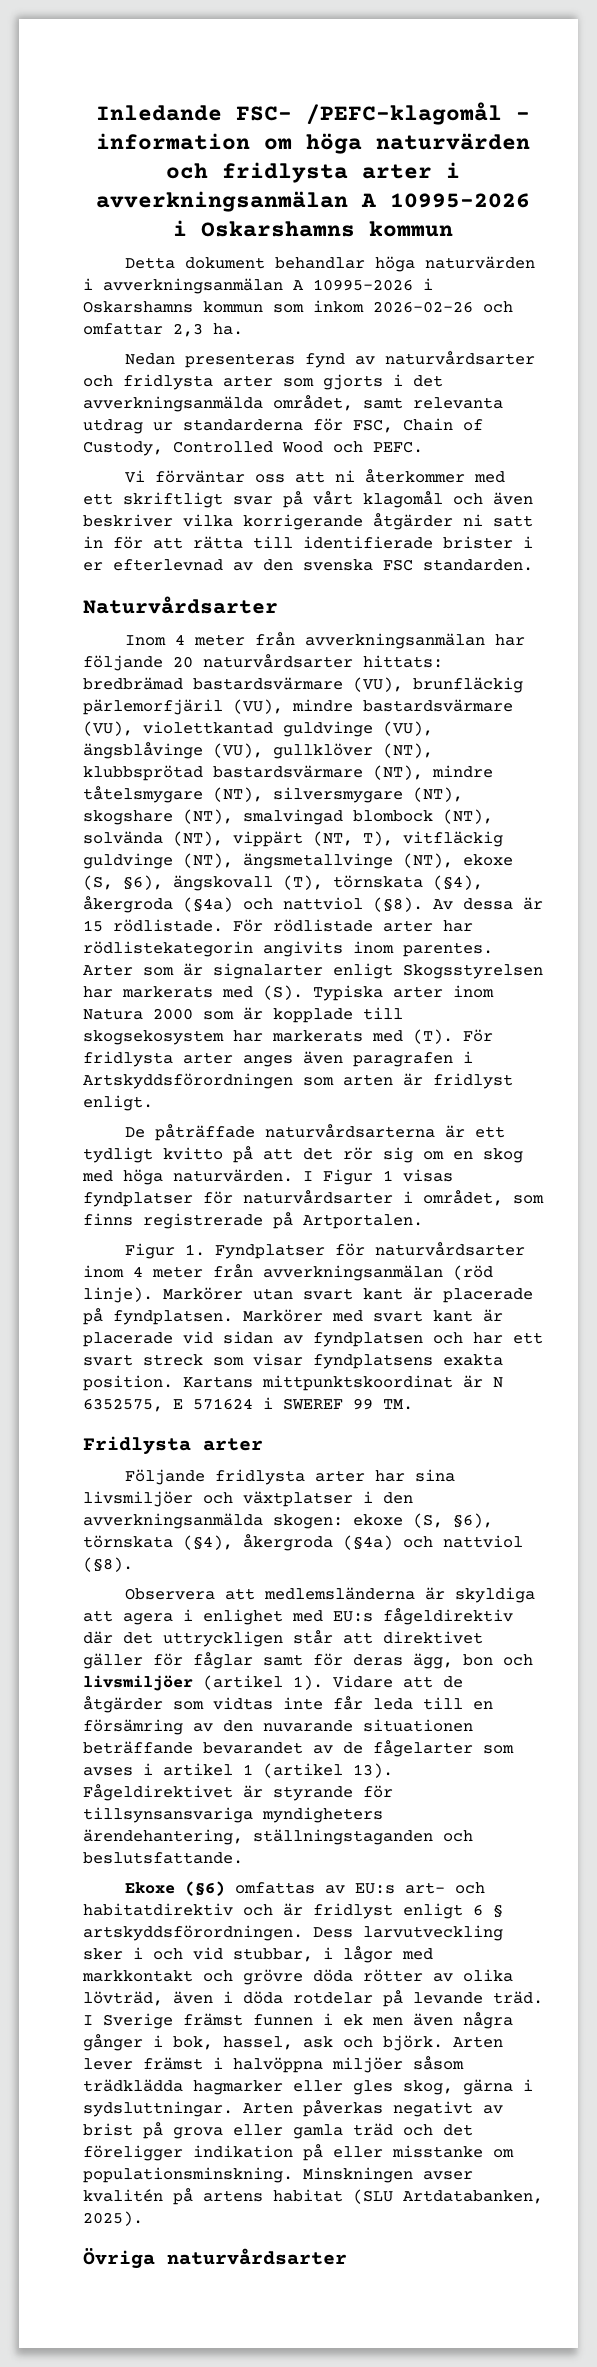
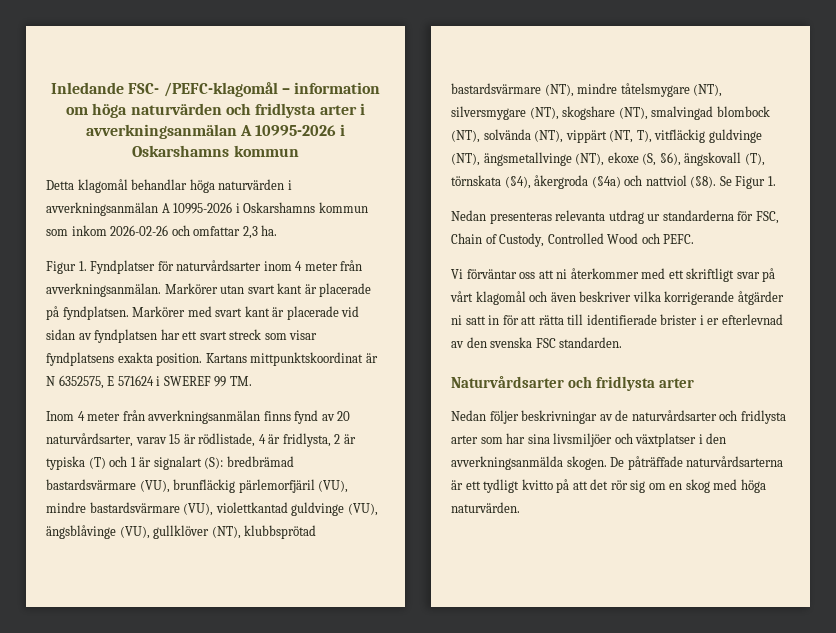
- Detta dokument behandlar höga naturvärden i avverkningsanmälan A 10995-2026 i Oskarshamns kommun som inkom 2026-02-26 och omfattar 2,3 ha.
+ Detta klagomål behandlar höga naturvärden i avverkningsanmälan A 10995-2026 i Oskarshamns kommun som inkom 2026-02-26 och omfattar 2,3 ha.
- Nedan presenteras fynd av naturvårdsarter och fridlysta arter som gjorts i det avverkningsanmälda området, samt relevanta utdrag ur standarderna för FSC, Chain of Custody, Controlled Wood och PEFC.
+ Figur 1. Fyndplatser för naturvårdsarter inom 4 meter från avverkningsanmälan. Markörer utan svart kant är placerade på fyndplatsen. Markörer med svart kant är placerade vid sidan av fyndplatsen har ett svart streck som visar fyndplatsens exakta position. Kartans mittpunktskoordinat är N 6352575, E 571624 i SWEREF 99 TM.
+ Inom 4 meter från avverkningsanmälan finns fynd av 20 naturvårdsarter, varav 15 är rödlistade, 4 är fridlysta, 2 är typiska (T) och 1 är signalart (S): bredbrämad bastardsvärmare (VU), brunfläckig pärlemorfjäril (VU), mindre bastardsvärmare (VU), violettkantad guldvinge (VU), ängsblåvinge (VU), gullklöver (NT), klubbsprötad bastardsvärmare (NT), mindre tåtelsmygare (NT), silversmygare (NT), skogshare (NT), smalvingad blombock (NT), solvända (NT), vippärt (NT, T), vitfläckig guldvinge (NT), ängsmetallvinge (NT), ekoxe (S, §6), ängskovall (T), törnskata (§4), åkergroda (§4a) och nattviol (§8). Se Figur 1.
+ Nedan presenteras relevanta utdrag ur standarderna för FSC, Chain of Custody, Controlled Wood och PEFC.
- Naturvårdsarter
- Inom 4 meter från avverkningsanmälan har följande 20 naturvårdsarter hittats: bredbrämad bastardsvärmare (VU), brunfläckig pärlemorfjäril (VU), mindre bastardsvärmare (VU), violettkantad guldvinge (VU), ängsblåvinge (VU), gullklöver (NT), klubbsprötad bastardsvärmare (NT), mindre tåtelsmygare (NT), silversmygare (NT), skogshare (NT), smalvingad blombock (NT), solvända (NT), vippärt (NT, T), vitfläckig guldvinge (NT), ängsmetallvinge (NT), ekoxe (S, §6), ängskovall (T), törnskata (§4), åkergroda (§4a) och nattviol (§8). Av dessa är 15 rödlistade. För rödlistade arter har rödlistekategorin angivits inom parentes. Arter som är signalarter enligt Skogsstyrelsen har markerats med (S). Typiska arter inom Natura 2000 som är kopplade till skogsekosystem har markerats med (T). För fridlysta arter anges även paragrafen i Artskyddsförordningen som arten är fridlyst enligt.
- De påträffade naturvårdsarterna är ett tydligt kvitto på att det rör sig om en skog med höga naturvärden. I Figur 1 visas fyndplatser för naturvårdsarter i området, som finns registrerade på Artportalen.
- Figur 1. Fyndplatser för naturvårdsarter inom 4 meter från avverkningsanmälan (röd linje). Markörer utan svart kant är placerade på fyndplatsen. Markörer med svart kant är placerade vid sidan av fyndplatsen och har ett svart streck som visar fyndplatsens exakta position. Kartans mittpunktskoordinat är N 6352575, E 571624 i SWEREF 99 TM.
- Fridlysta arter
- Följande fridlysta arter har sina livsmiljöer och växtplatser i den avverkningsanmälda skogen: ekoxe (S, §6), törnskata (§4), åkergroda (§4a) och nattviol (§8).
- Observera att medlemsländerna är skyldiga att agera i enlighet med EU:s fågeldirektiv där det uttryckligen står att direktivet gäller för fåglar samt för deras ägg, bon och livsmiljöer (artikel 1). Vidare att de åtgärder som vidtas inte får leda till en försämring av den nuvarande situationen beträffande bevarandet av de fågelarter som avses i artikel 1 (artikel 13). Fågeldirektivet är styrande för tillsynsansvariga myndigheters ärendehantering, ställningstaganden och beslutsfattande.
- Ekoxe (§6) omfattas av EU:s art- och habitatdirektiv och är fridlyst enligt 6 § artskyddsförordningen. Dess larvutveckling sker i och vid stubbar, i lågor med markkontakt och grövre döda rötter av olika lövträd, även i döda rotdelar på levande träd. I Sverige främst funnen i ek men även några gånger i bok, hassel, ask och björk. Arten lever främst i halvöppna miljöer såsom trädklädda hagmarker eller gles skog, gärna i sydsluttningar. Arten påverkas negativt av brist på grova eller gamla träd och det föreligger indikation på eller misstanke om populationsminskning. Minskningen avser kvalitén på artens habitat (SLU Artdatabanken, 2025).
- Övriga naturvårdsarter
+ Naturvårdsarter och fridlysta arter
+ Nedan följer beskrivningar av de naturvårdsarter och fridlysta arter som har sina livsmiljöer och växtplatser i den avverkningsanmälda skogen. De påträffade naturvårdsarterna är ett tydligt kvitto på att det rör sig om en skog med höga naturvärden.

